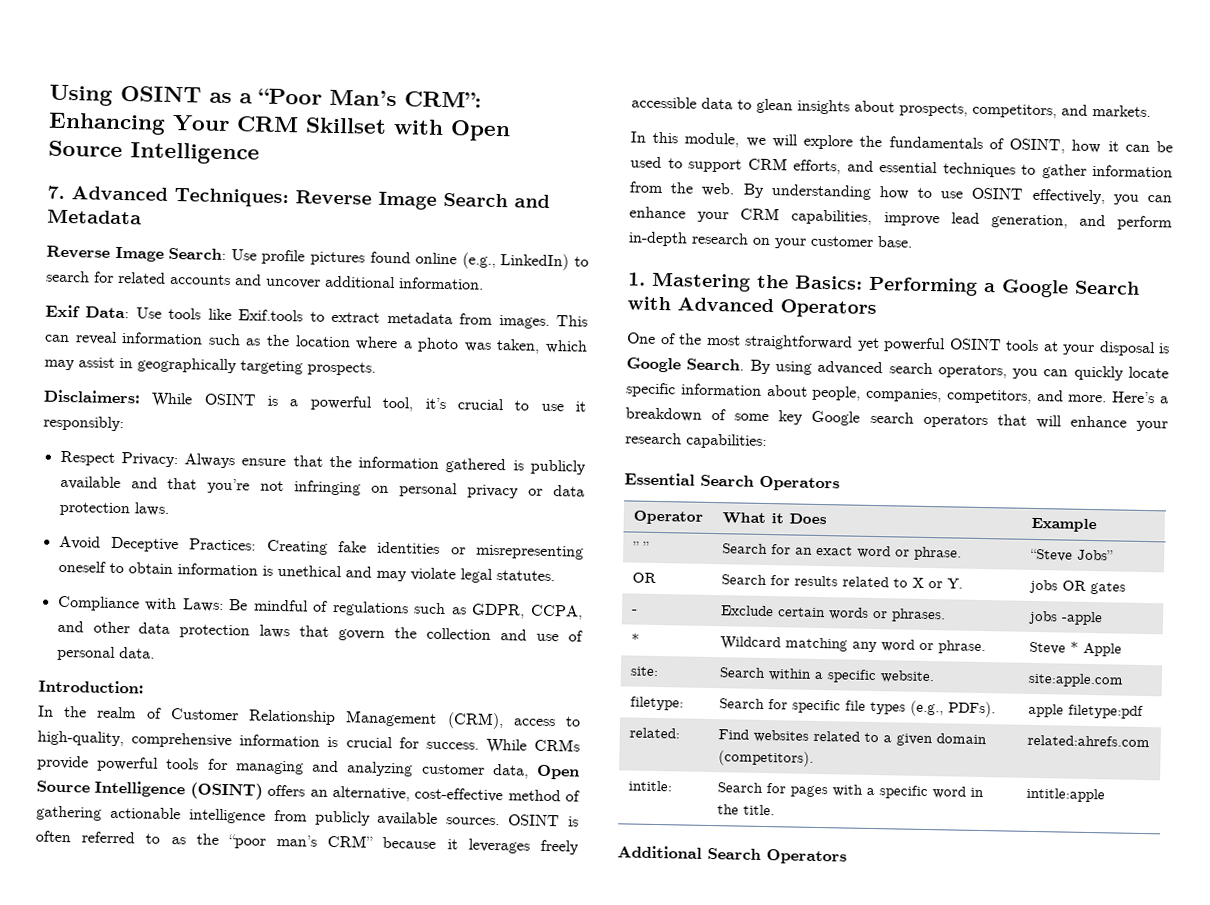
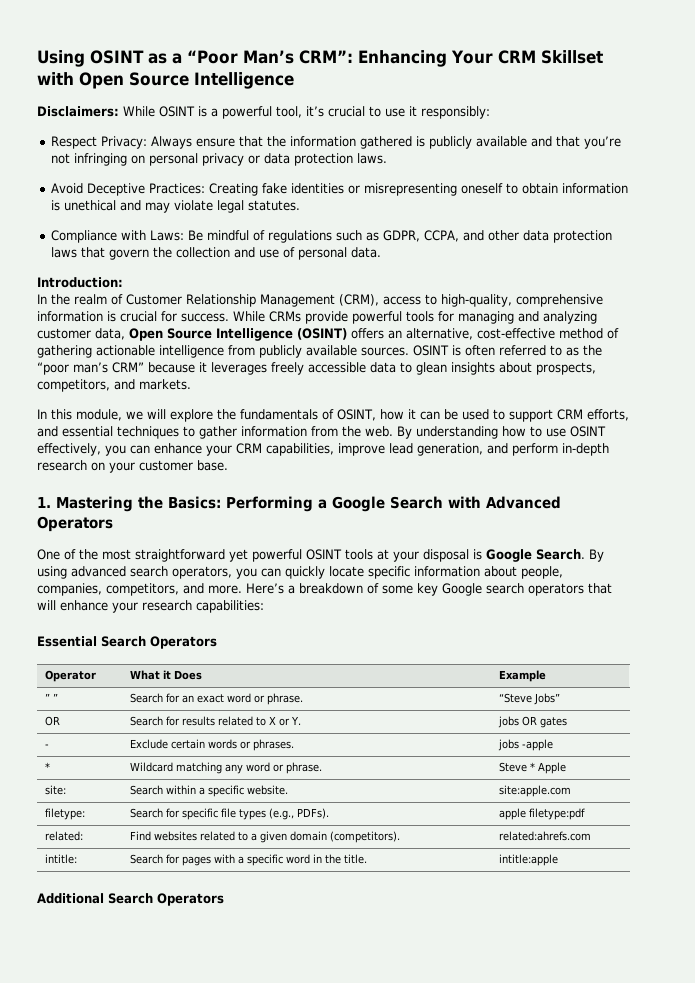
- 7. Advanced Techniques: Reverse Image Search and Metadata
- Reverse Image Search: Use profile pictures found online (e.g., LinkedIn) to search for related accounts and uncover additional information.
- Exif Data: Use tools like Exif.tools to extract metadata from images. This can reveal information such as the location where a photo was taken, which may assist in geographically targeting prospects.

